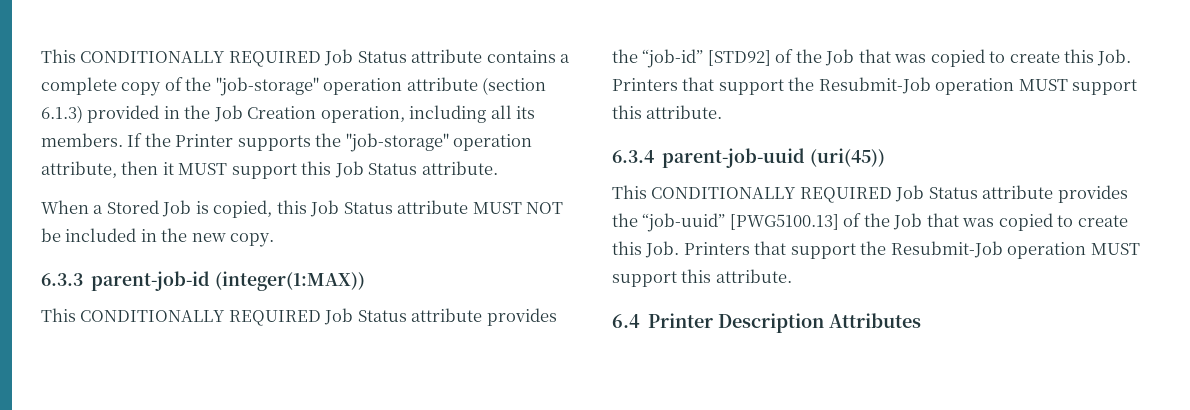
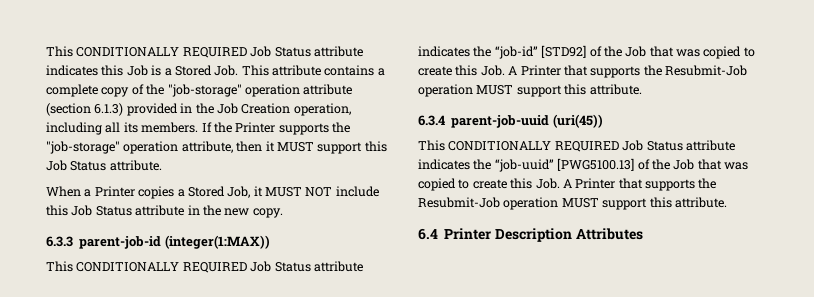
- This CONDITIONALLY REQUIRED Job Status attribute contains a complete copy of the "job-storage" operation attribute (section 6.1.3) provided in the Job Creation operation, including all its members.
+ This CONDITIONALLY REQUIRED Job Status attribute indicates this Job is a Stored Job. This attribute contains a complete copy of the "job-storage" operation attribute (section 6.1.3) provided in the Job Creation operation, including all its members.
- When a Stored Job is copied, this Job Status attribute MUST NOT be included in the new copy.
+ When a Printer copies a Stored Job, it MUST NOT include this Job Status attribute in the new copy.
- This CONDITIONALLY REQUIRED Job Status attribute provides the “job-id” [STD92] of the Job that was copied to create this Job. Printers that support the Resubmit-Job operation MUST support this attribute.
+ This CONDITIONALLY REQUIRED Job Status attribute indicates the “job-id” [STD92] of the Job that was copied to create this Job. A Printer that supports the Resubmit-Job operation MUST support this attribute.
- This CONDITIONALLY REQUIRED Job Status attribute provides the “job-uuid” [PWG5100.13] of the Job that was copied to create this Job. Printers that support the Resubmit-Job operation MUST support this attribute.
+ This CONDITIONALLY REQUIRED Job Status attribute indicates the “job-uuid” [PWG5100.13] of the Job that was copied to create this Job. A Printer that supports the Resubmit-Job operation MUST support this attribute.

